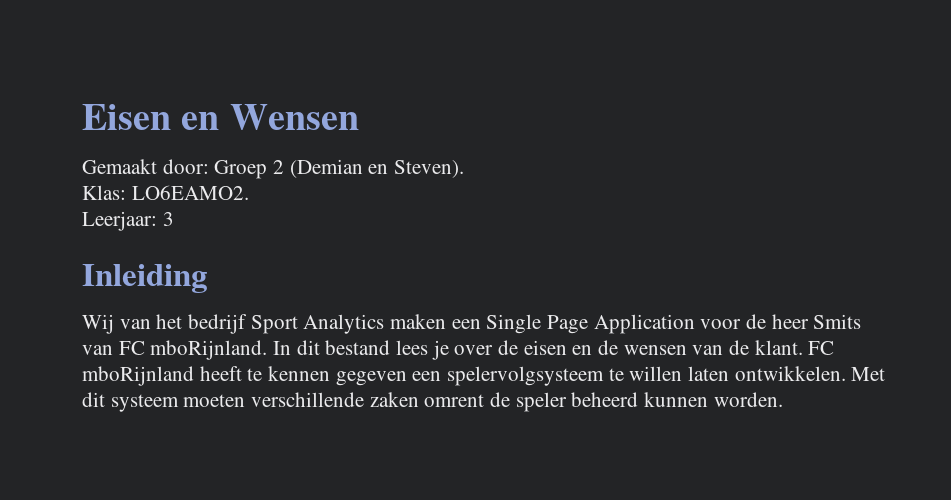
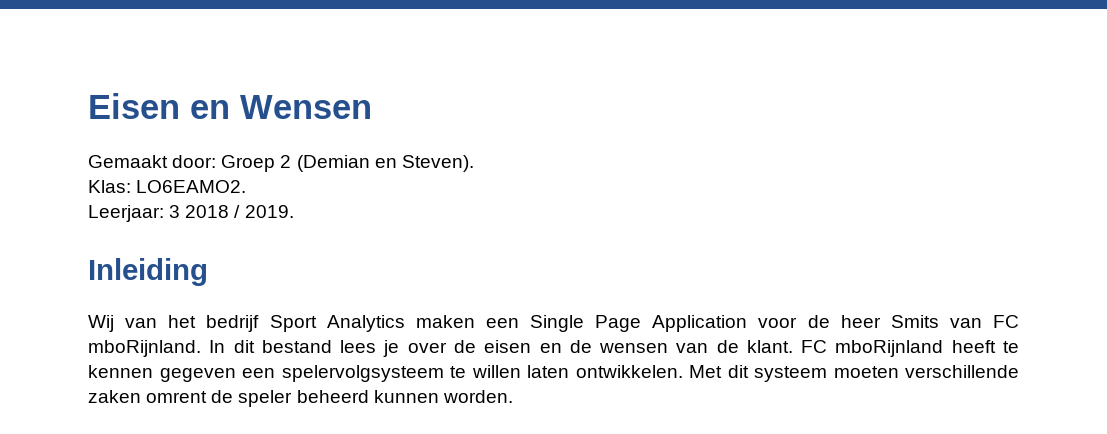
- Leerjaar: 3
+ Leerjaar: 3 2018 / 2019.

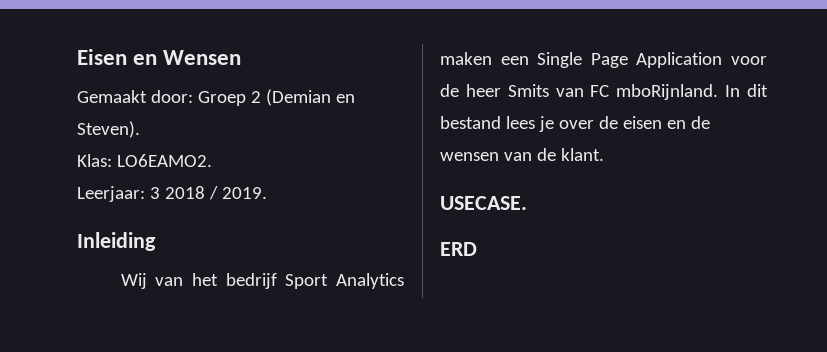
- In dit bestand lees je over de eisen en de wensen van de klant. FC mboRijnland heeft te kennen gegeven een spelervolgsysteem te willen laten ontwikkelen. Met dit systeem moeten verschillende zaken omrent de speler beheerd kunnen worden.
+ In dit bestand lees je over de eisen en de wensen van de klant.
+ USECASE.
+ ERD

